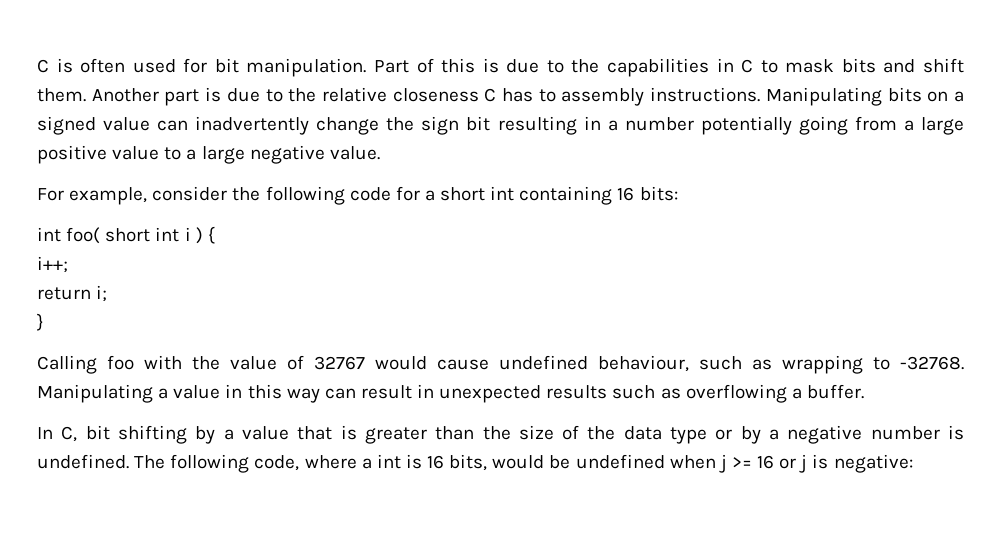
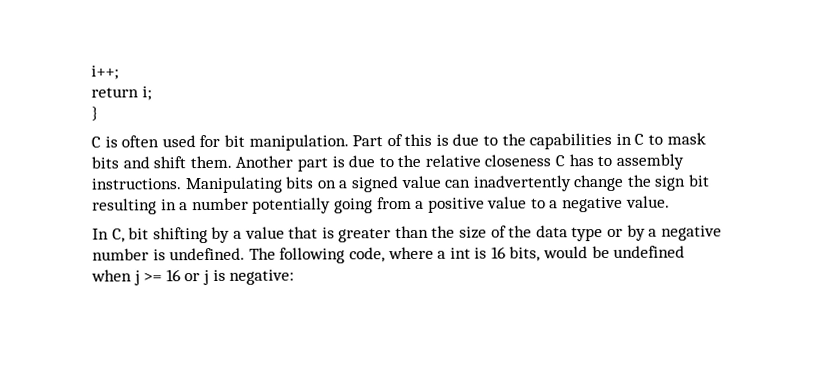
+ i++;
+ return i;
+ }
- Manipulating bits on a signed value can inadvertently change the sign bit resulting in a number potentially going from a large positive value to a large negative value.
+ Manipulating bits on a signed value can inadvertently change the sign bit resulting in a number potentially going from a positive value to a negative value.
- For example, consider the following code for a short int containing 16 bits:
- int foo( short int i ) {
- i++;
- return i;
- }
- Calling foo with the value of 32767 would cause undefined behaviour, such as wrapping to -32768. Manipulating a value in this way can result in unexpected results such as overflowing a buffer.

